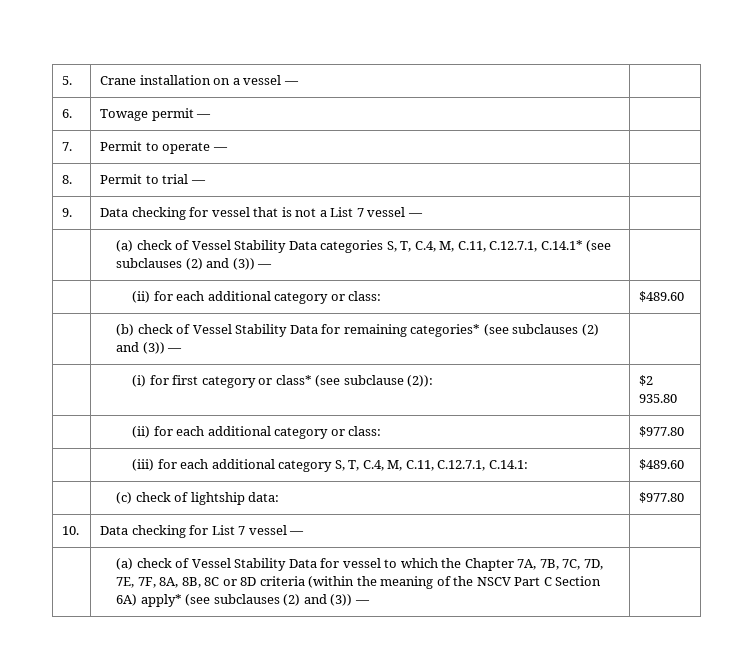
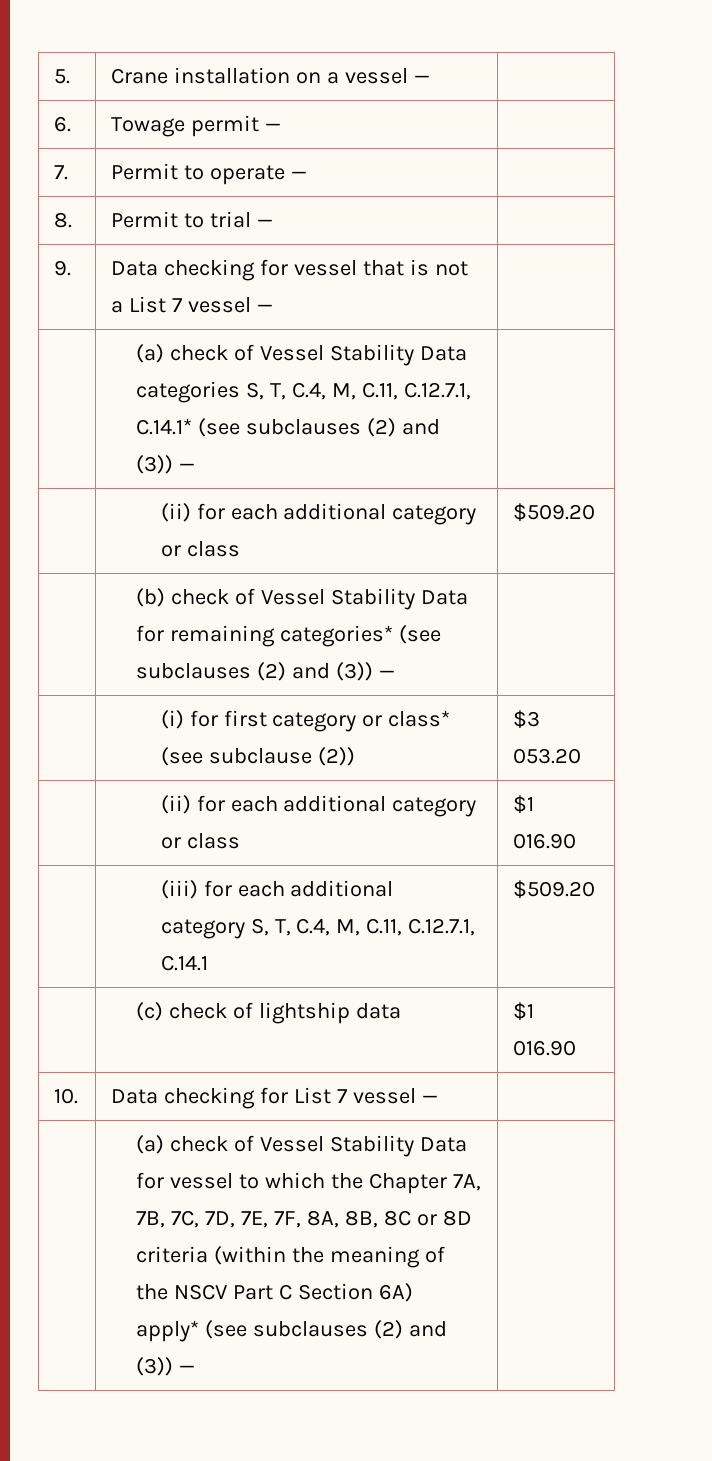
- | (ii) for each additional category or class: | $489.60
+ | (ii) for each additional category or class | $509.20
- | (i) for first category or class* (see subclause (2)): | $2 935.80
- | (ii) for each additional category or class: | $977.80
+ | (i) for first category or class* (see subclause (2)) | $3 053.20
+ | (ii) for each additional category or class | $1 016.90
- | (iii) for each additional category S, T, C.4, M, C.11, C.12.7.1, C.14.1: | $489.60
+ | (iii) for each additional category S, T, C.4, M, C.11, C.12.7.1, C.14.1 | $509.20
- | (c) check of lightship data: | $977.80
+ | (c) check of lightship data | $1 016.90

